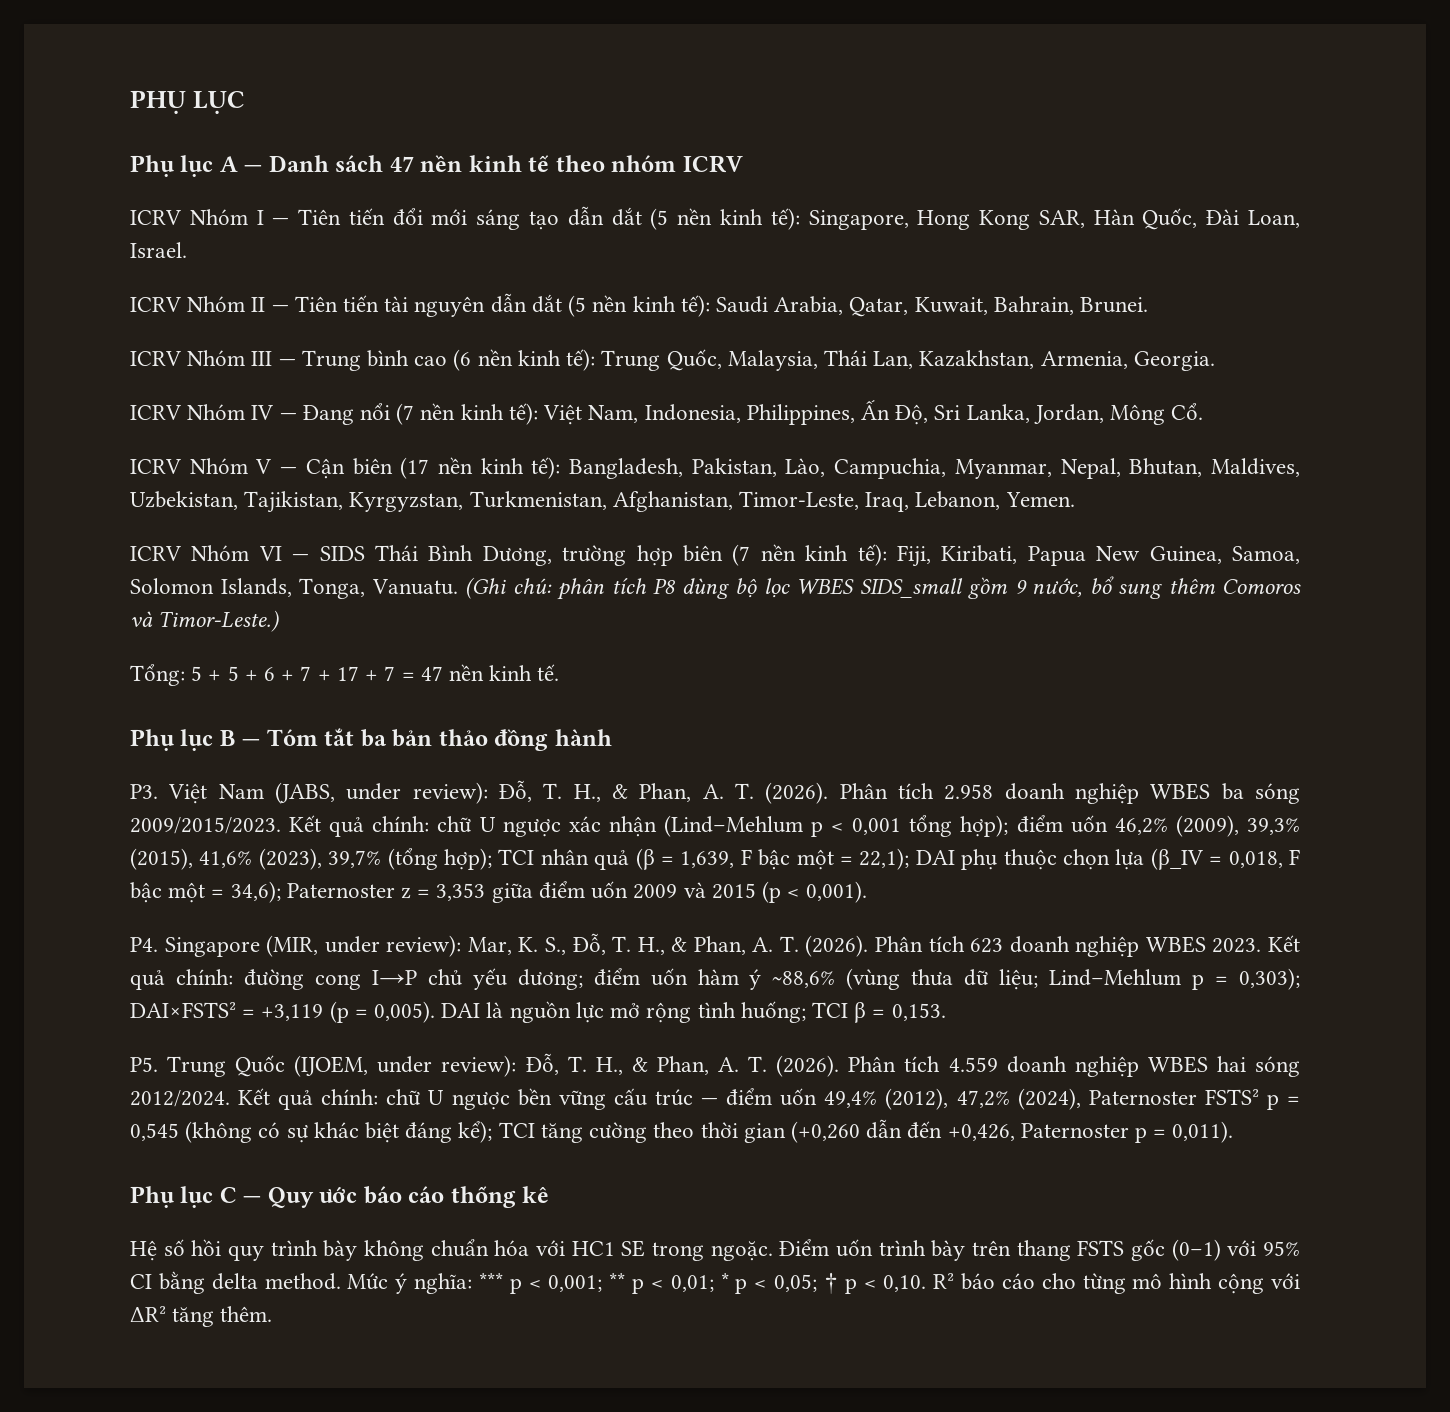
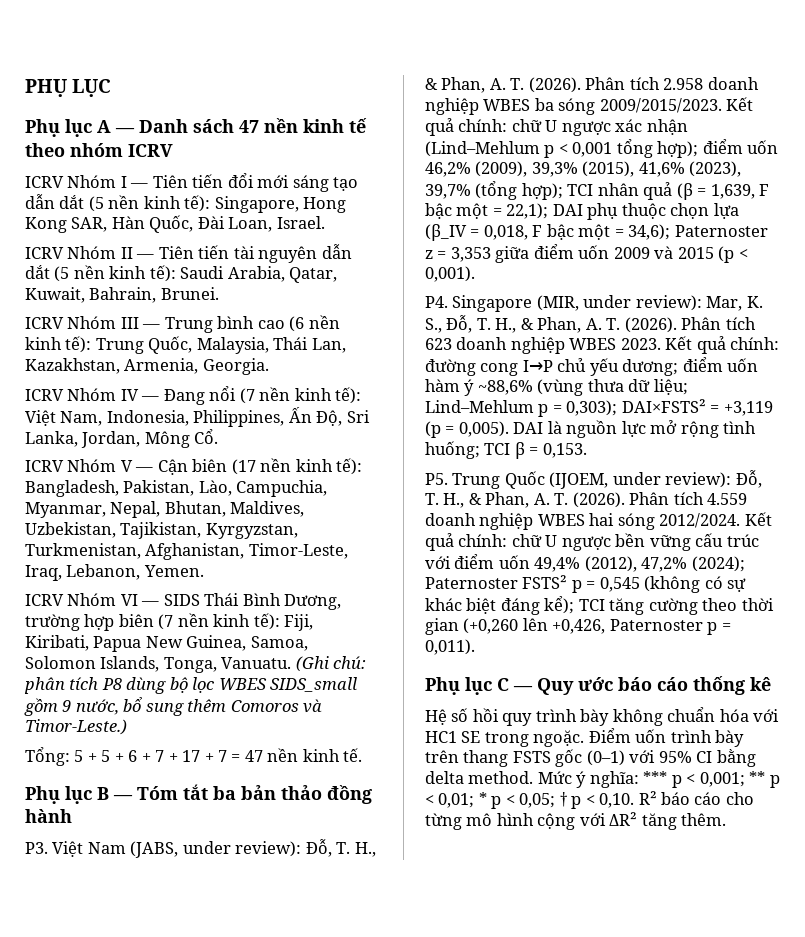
- Kết quả chính: chữ U ngược bền vững cấu trúc — điểm uốn 49,4% (2012), 47,2% (2024), Paternoster FSTS² p = 0,545 (không có sự khác biệt đáng kể); TCI tăng cường theo thời gian (+0,260 dẫn đến +0,426, Paternoster p = 0,011).
+ Kết quả chính: chữ U ngược bền vững cấu trúc với điểm uốn 49,4% (2012), 47,2% (2024); Paternoster FSTS² p = 0,545 (không có sự khác biệt đáng kể); TCI tăng cường theo thời gian (+0,260 lên +0,426, Paternoster p = 0,011).

